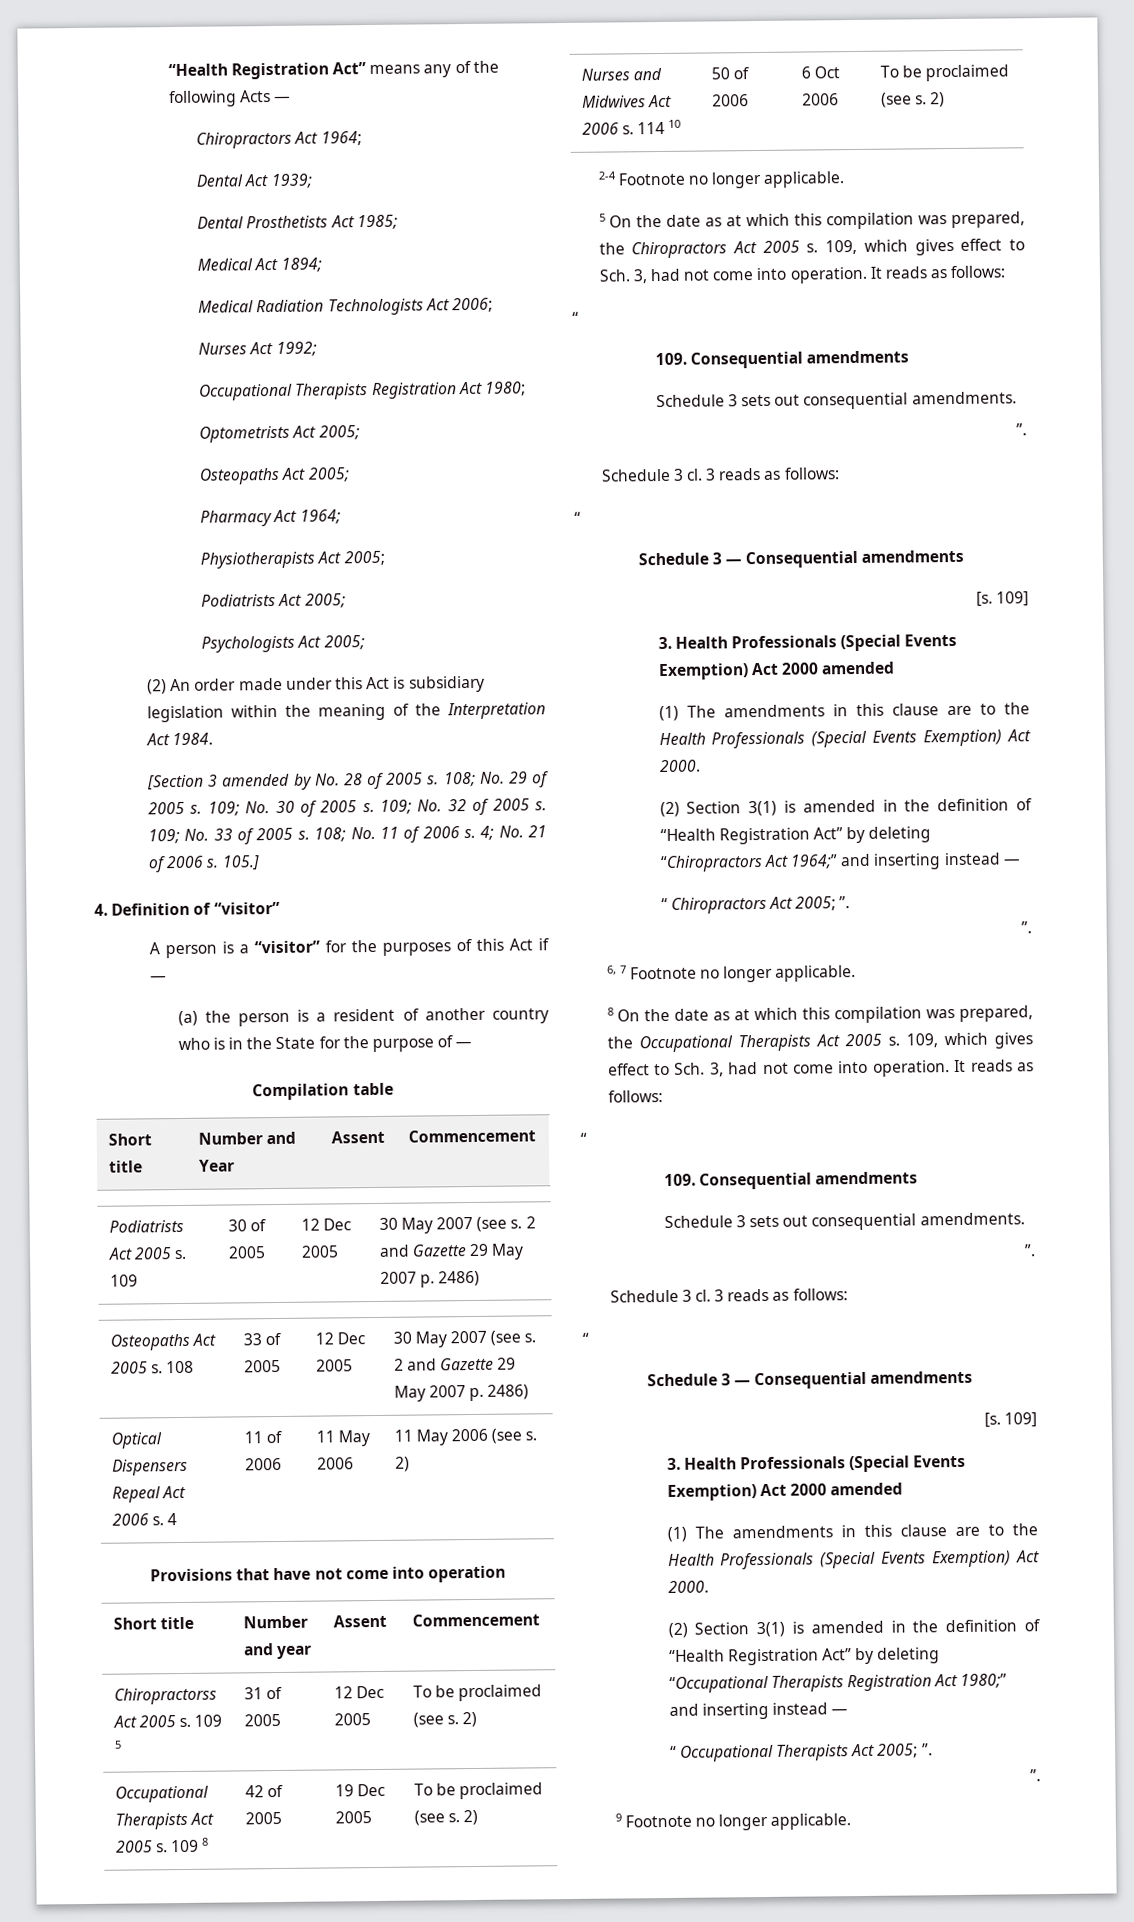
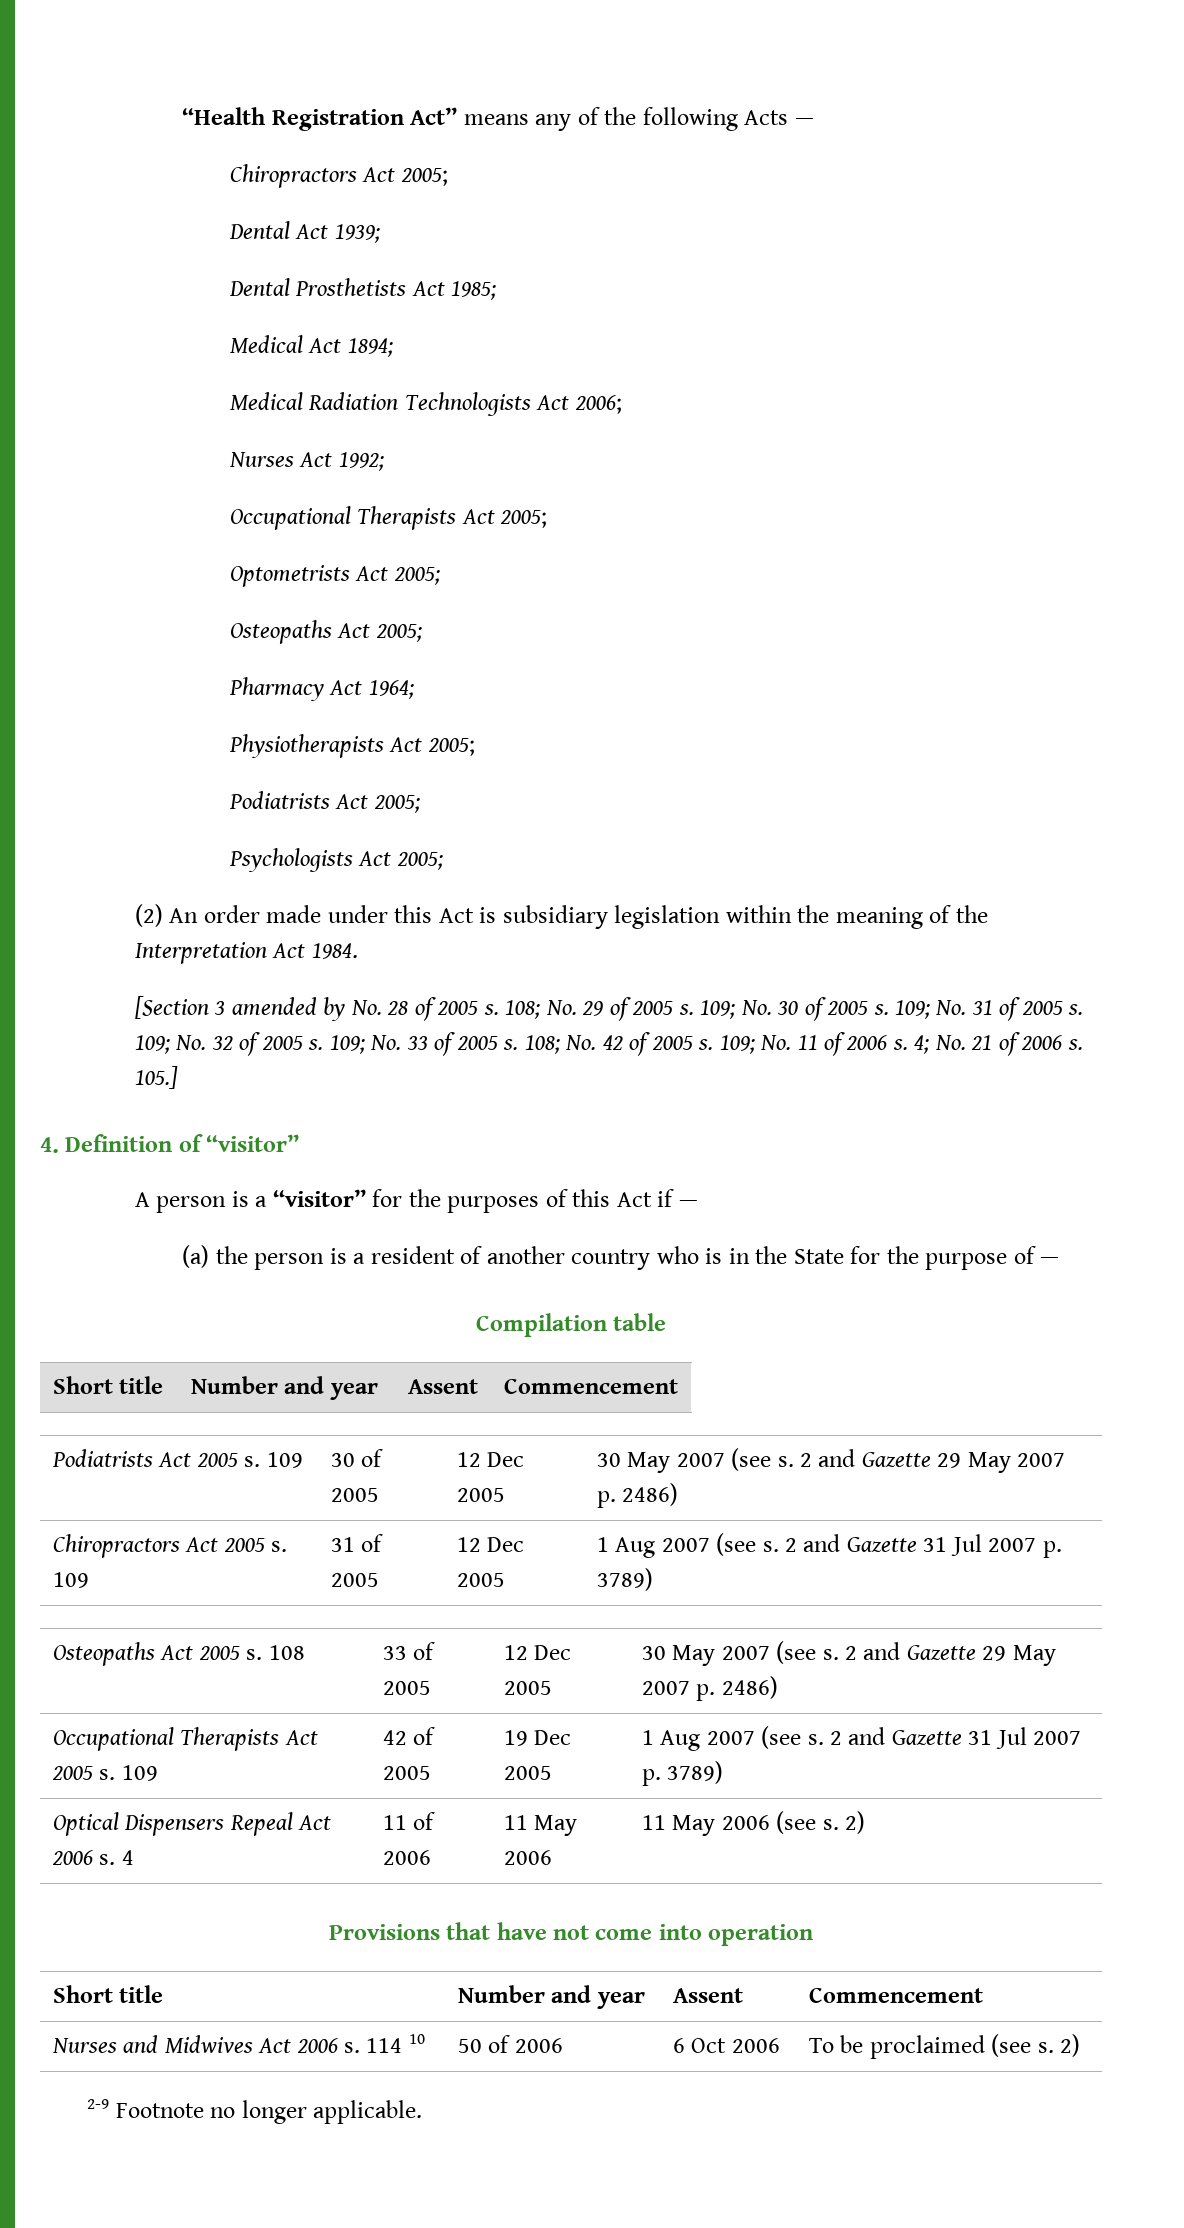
- Chiropractors Act 1964;
+ Chiropractors Act 2005;
- Occupational Therapists Registration Act 1980;
+ Occupational Therapists Act 2005;
- 109; No. 32 of 2005 s.
+ 109; No. 31 of 2005 s. 109; No. 32 of 2005 s.
- 108; No. 11 of 2006 s.
+ 108; No. 42 of 2005 s. 109; No. 11 of 2006 s.
  Compilation table
- Short title | Number and Year | Assent | Commencement
+ Short title | Number and year | Assent | Commencement
+ Chiropractors Act 2005 s. 109 | 31 of 2005 | 12 Dec 2005 | 1 Aug 2007 (see s. 2 and Gazette 31 Jul 2007 p. 3789)
+ Occupational Therapists Act 2005 s. 109 | 42 of 2005 | 19 Dec 2005 | 1 Aug 2007 (see s. 2 and Gazette 31 Jul 2007 p. 3789)
- Chiropractorss Act 2005 s. 109 5 | 31 of 2005 | 12 Dec 2005 | To be proclaimed (see s. 2)
- Occupational Therapists Act 2005 s. 109 8 | 42 of 2005 | 19 Dec 2005 | To be proclaimed (see s. 2)
- 2-4 Footnote no longer applicable.
- 5 On the date as at which this compilation was prepared, the Chiropractors Act 2005 s. 109, which gives effect to Sch. 3, had not come into operation. It reads as follows:
- “
- 109. Consequential amendments
- Schedule 3 sets out consequential amendments.
- ”.
- Schedule 3 cl. 3 reads as follows:
- “
- Schedule 3 — Consequential amendments
- [s. 109]
- 3. Health Professionals (Special Events Exemption) Act 2000 amended
- (1) The amendments in this clause are to the Health Professionals (Special Events Exemption) Act 2000.
- (2) Section 3(1) is amended in the definition of “Health Registration Act” by deleting “Chiropractors Act 1964;” and inserting instead —
- “ Chiropractors Act 2005; ”.
- ”.
- 6, 7 Footnote no longer applicable.
- 8 On the date as at which this compilation was prepared, the Occupational Therapists Act 2005 s. 109, which gives effect to Sch. 3, had not come into operation. It reads as follows:
- “
- 109. Consequential amendments
- Schedule 3 sets out consequential amendments.
- ”.
- Schedule 3 cl. 3 reads as follows:
- “
- Schedule 3 — Consequential amendments
- [s. 109]
- 3. Health Professionals (Special Events Exemption) Act 2000 amended
- (1) The amendments in this clause are to the Health Professionals (Special Events Exemption) Act 2000.
- (2) Section 3(1) is amended in the definition of “Health Registration Act” by deleting “Occupational Therapists Registration Act 1980;” and inserting instead —
- “ Occupational Therapists Act 2005; ”.
- ”.
- 9 Footnote no longer applicable.
+ 2-9 Footnote no longer applicable.

